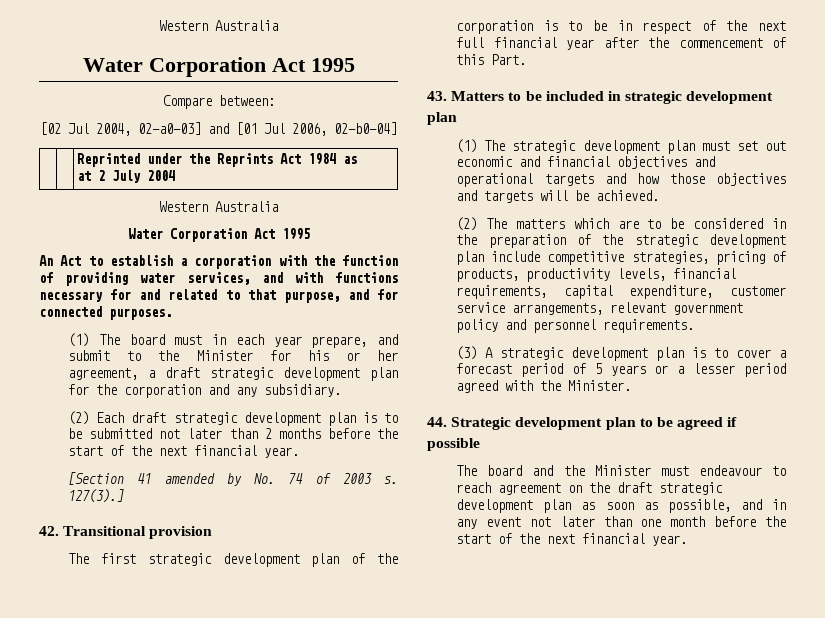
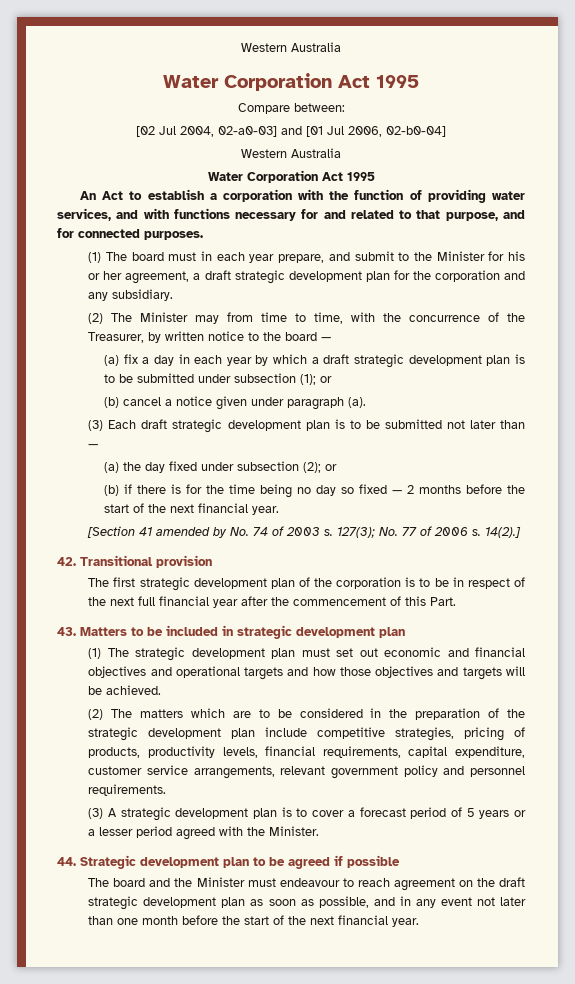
- | | Reprinted under the Reprints Act 1984 as
- at 2 July 2004
- (2) Each draft strategic development plan is to be submitted not later than 2 months before the start of the next financial year.
+ (2) The Minister may from time to time, with the concurrence of the Treasurer, by written notice to the board —
+ (a) fix a day in each year by which a draft strategic development plan is to be submitted under subsection (1); or
+ (b) cancel a notice given under paragraph (a).
+ (3) Each draft strategic development plan is to be submitted not later than —
+ (a) the day fixed under subsection (2); or
+ (b) if there is for the time being no day so fixed — 2 months before the start of the next financial year.
- 127(3).]
+ 127(3); No. 77 of 2006 s. 14(2).]

